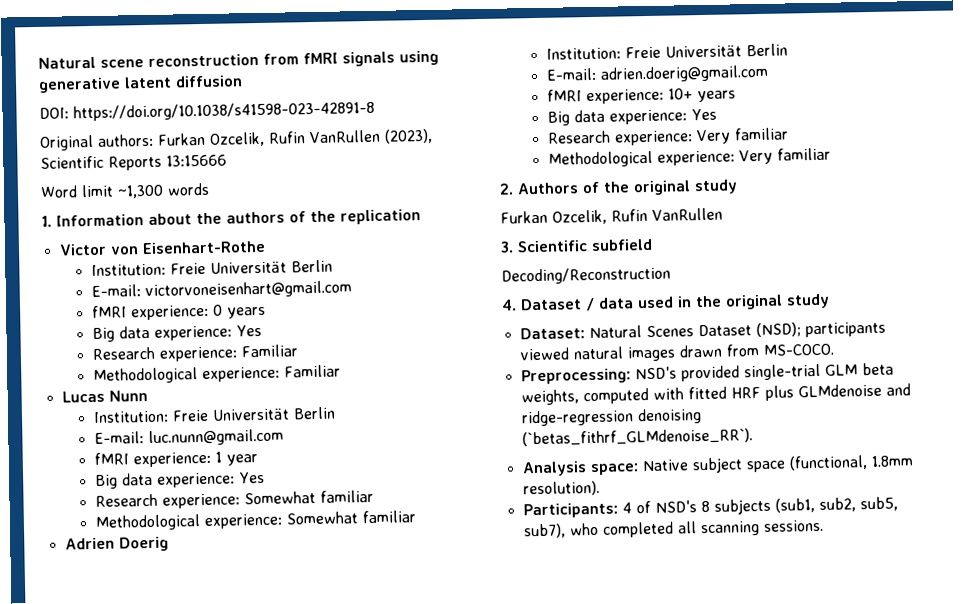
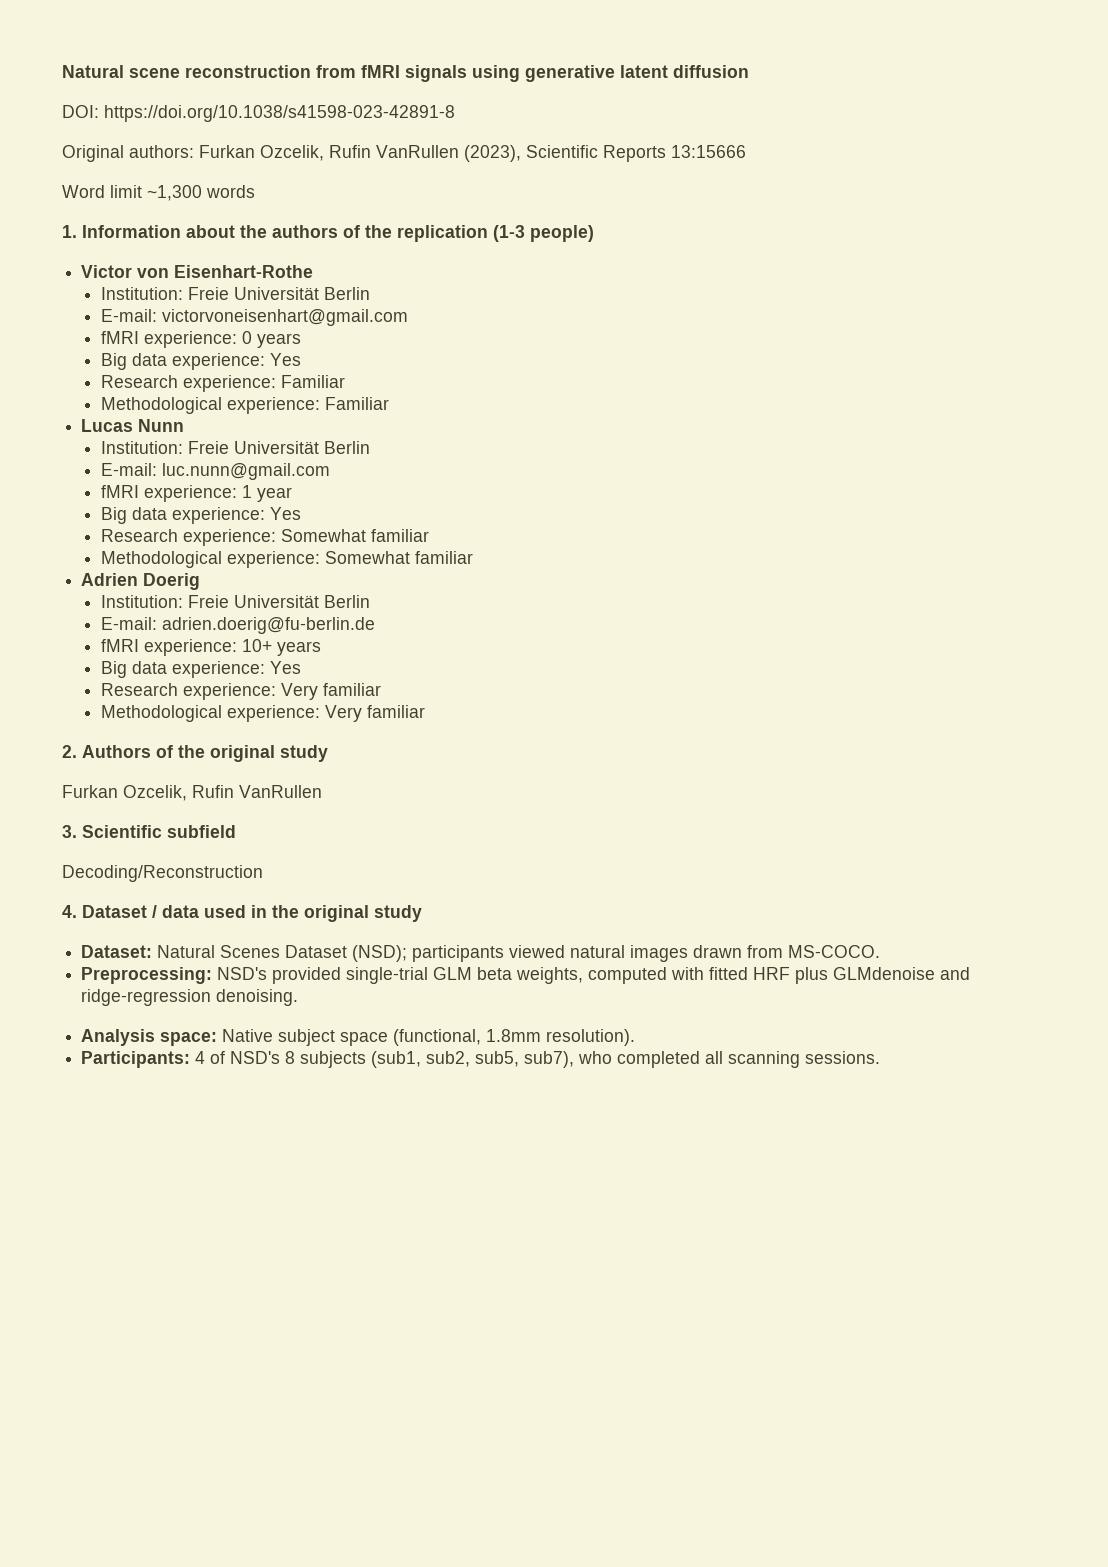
- 1. Information about the authors of the replication
+ 1. Information about the authors of the replication (1-3 people)
- E-mail: adrien.doerig@gmail.com
+ E-mail: adrien.doerig@fu-berlin.de
- Preprocessing: NSD's provided single-trial GLM beta weights, computed with fitted HRF plus GLMdenoise and ridge-regression denoising (`betas_fithrf_GLMdenoise_RR`).
+ Preprocessing: NSD's provided single-trial GLM beta weights, computed with fitted HRF plus GLMdenoise and ridge-regression denoising.

